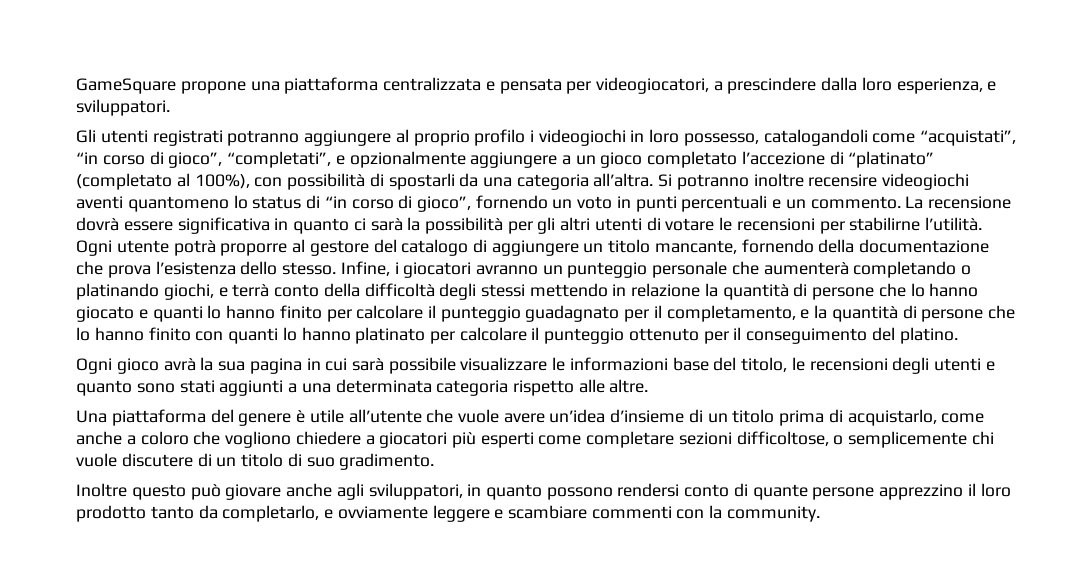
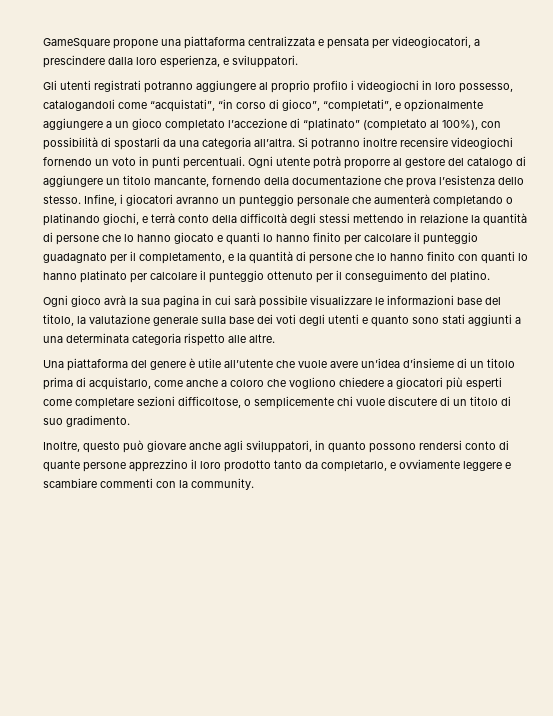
- Si potranno inoltre recensire videogiochi aventi quantomeno lo status di “in corso di gioco”, fornendo un voto in punti percentuali e un commento. La recensione dovrà essere significativa in quanto ci sarà la possibilità per gli altri utenti di votare le recensioni per stabilirne l’utilità.
+ Si potranno inoltre recensire videogiochi fornendo un voto in punti percentuali.
- Ogni gioco avrà la sua pagina in cui sarà possibile visualizzare le informazioni base del titolo, le recensioni degli utenti e quanto sono stati aggiunti a una determinata categoria rispetto alle altre.
+ Ogni gioco avrà la sua pagina in cui sarà possibile visualizzare le informazioni base del titolo, la valutazione generale sulla base dei voti degli utenti e quanto sono stati aggiunti a una determinata categoria rispetto alle altre.
- Inoltre questo può giovare anche agli sviluppatori, in quanto possono rendersi conto di quante persone apprezzino il loro prodotto tanto da completarlo, e ovviamente leggere e scambiare commenti con la community.
+ Inoltre, questo può giovare anche agli sviluppatori, in quanto possono rendersi conto di quante persone apprezzino il loro prodotto tanto da completarlo, e ovviamente leggere e scambiare commenti con la community.

